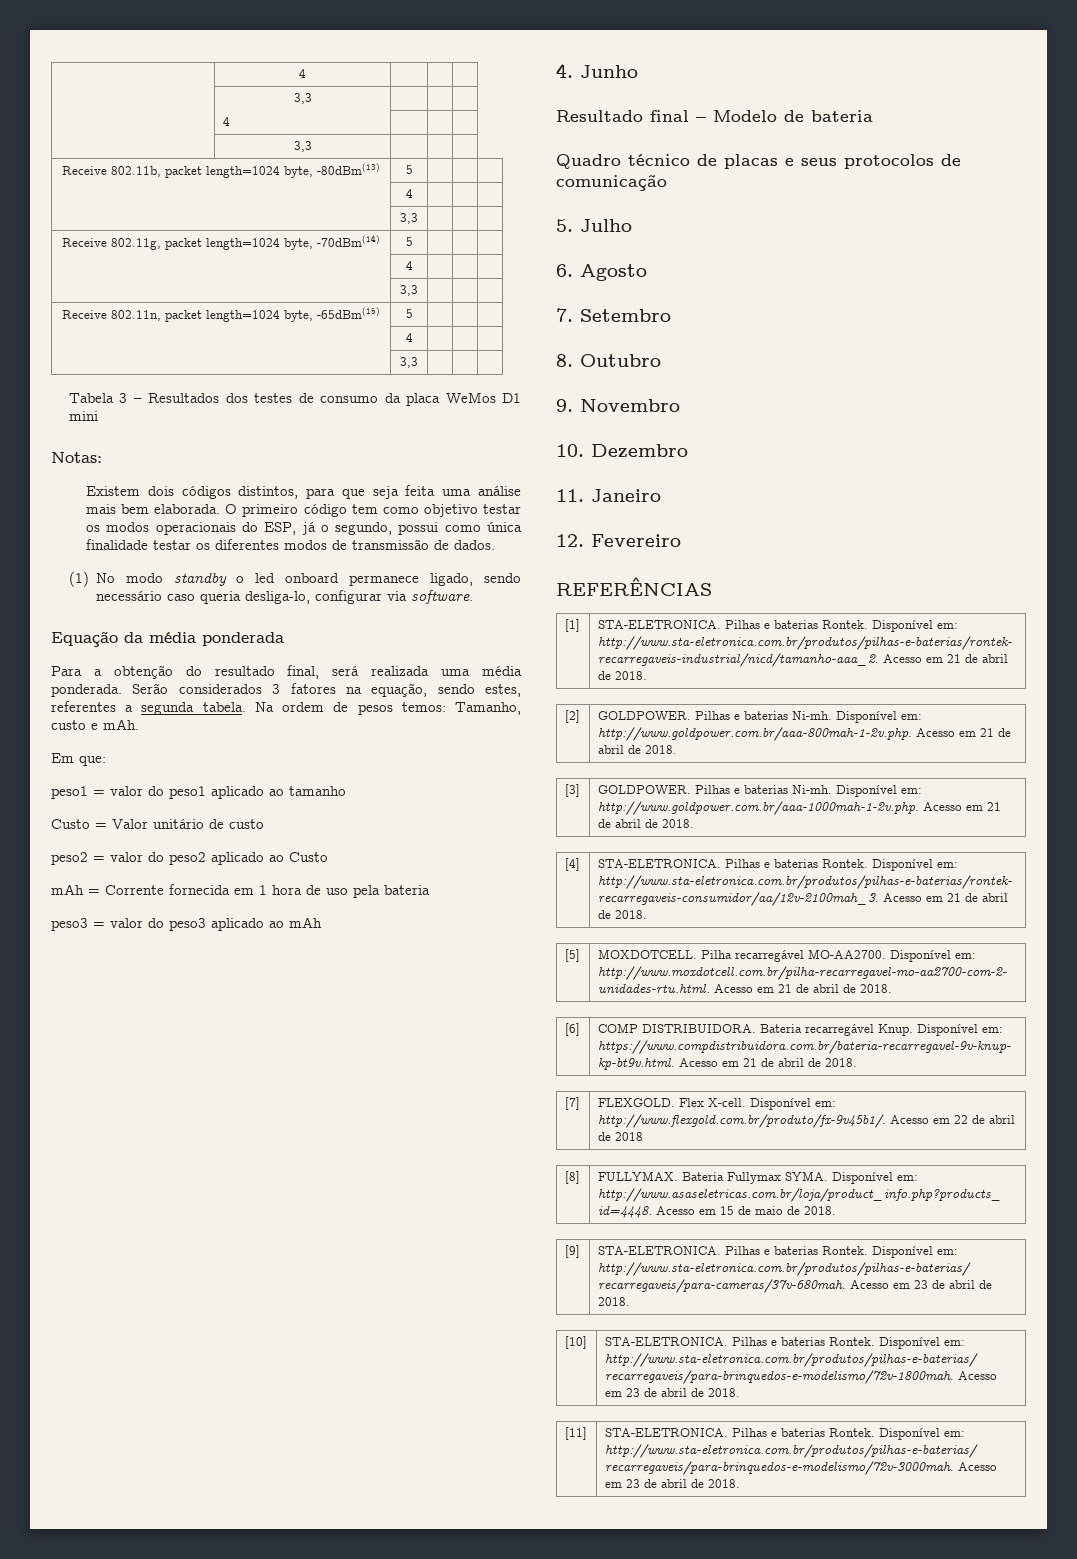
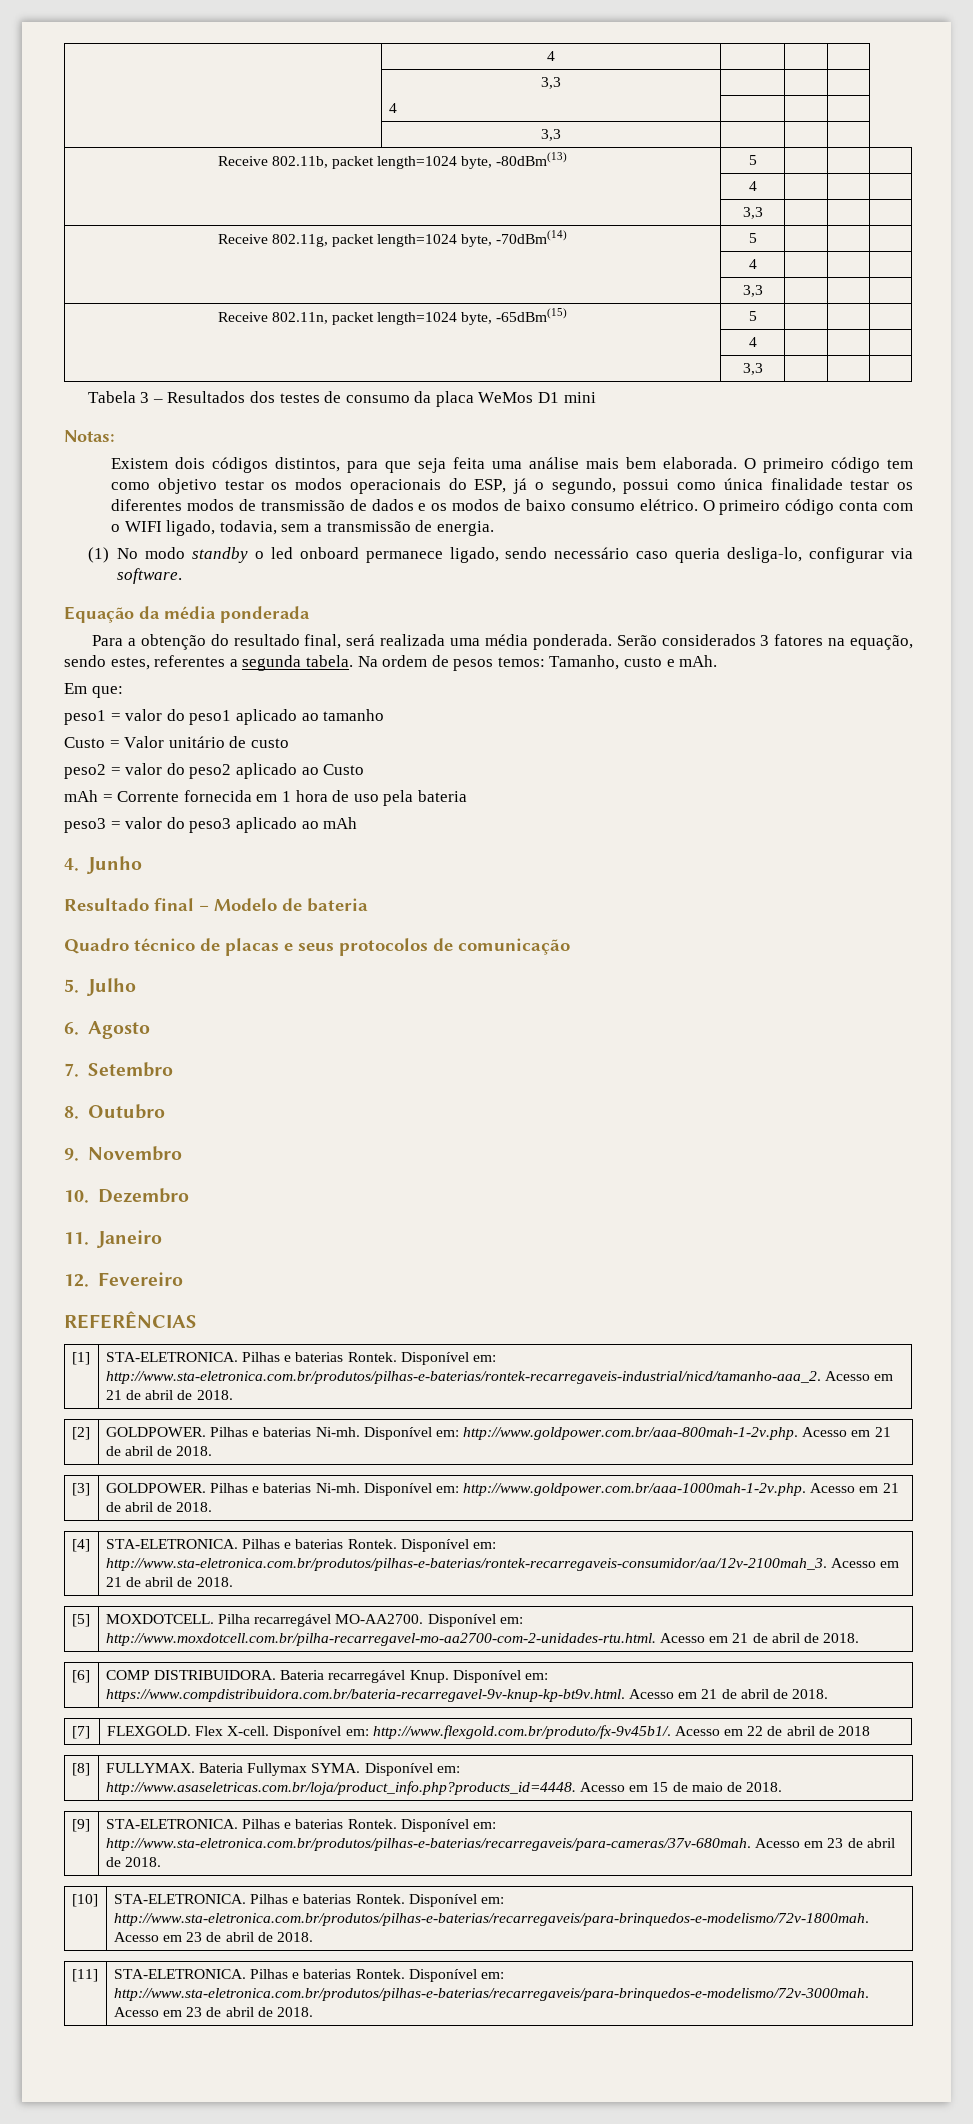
- O primeiro código tem como objetivo testar os modos operacionais do ESP, já o segundo, possui como única finalidade testar os diferentes modos de transmissão de dados.
+ O primeiro código tem como objetivo testar os modos operacionais do ESP, já o segundo, possui como única finalidade testar os diferentes modos de transmissão de dados e os modos de baixo consumo elétrico. O primeiro código conta com o WIFI ligado, todavia, sem a transmissão de energia.

